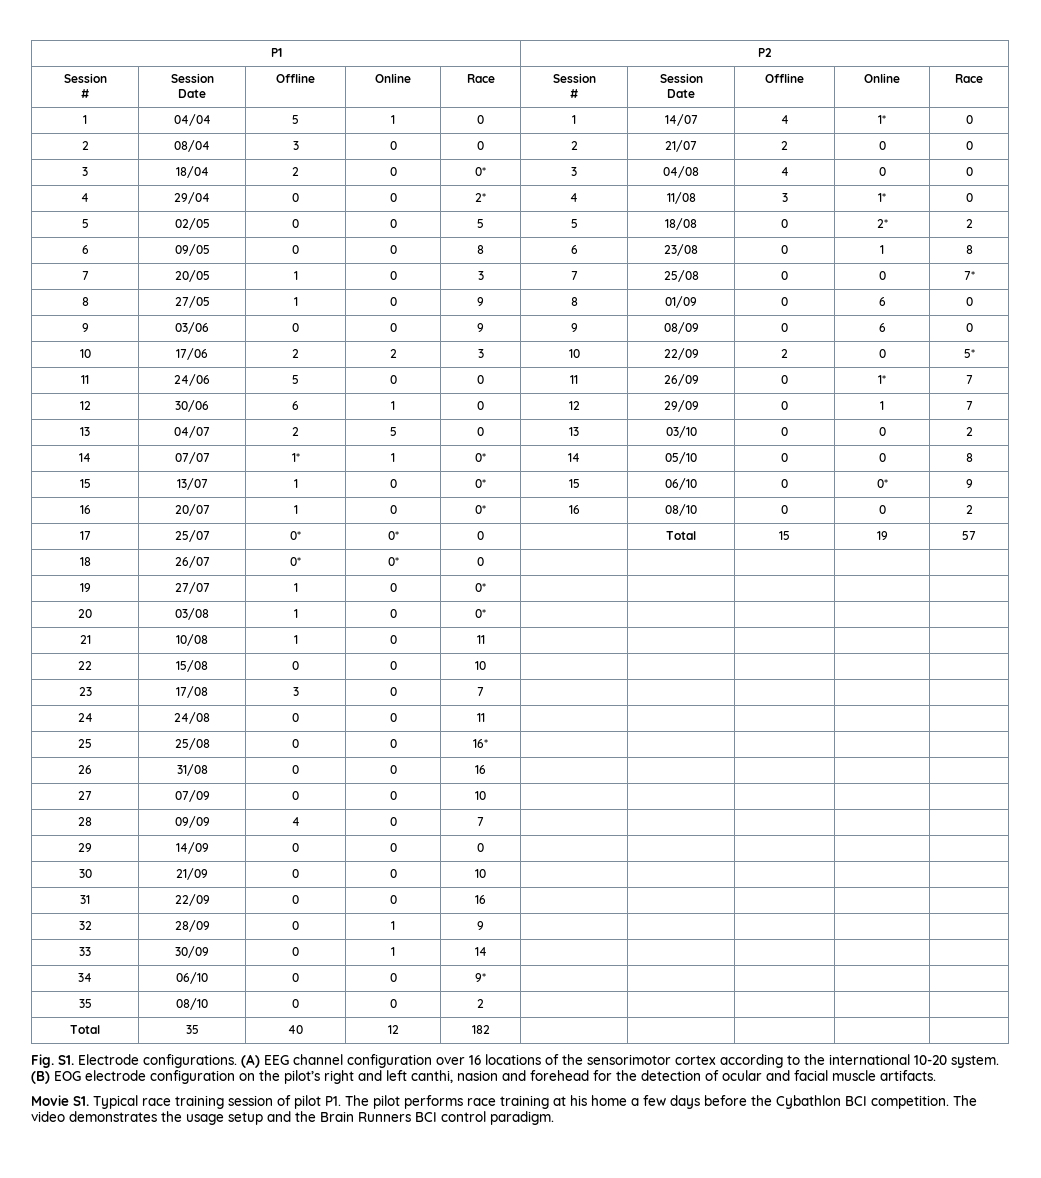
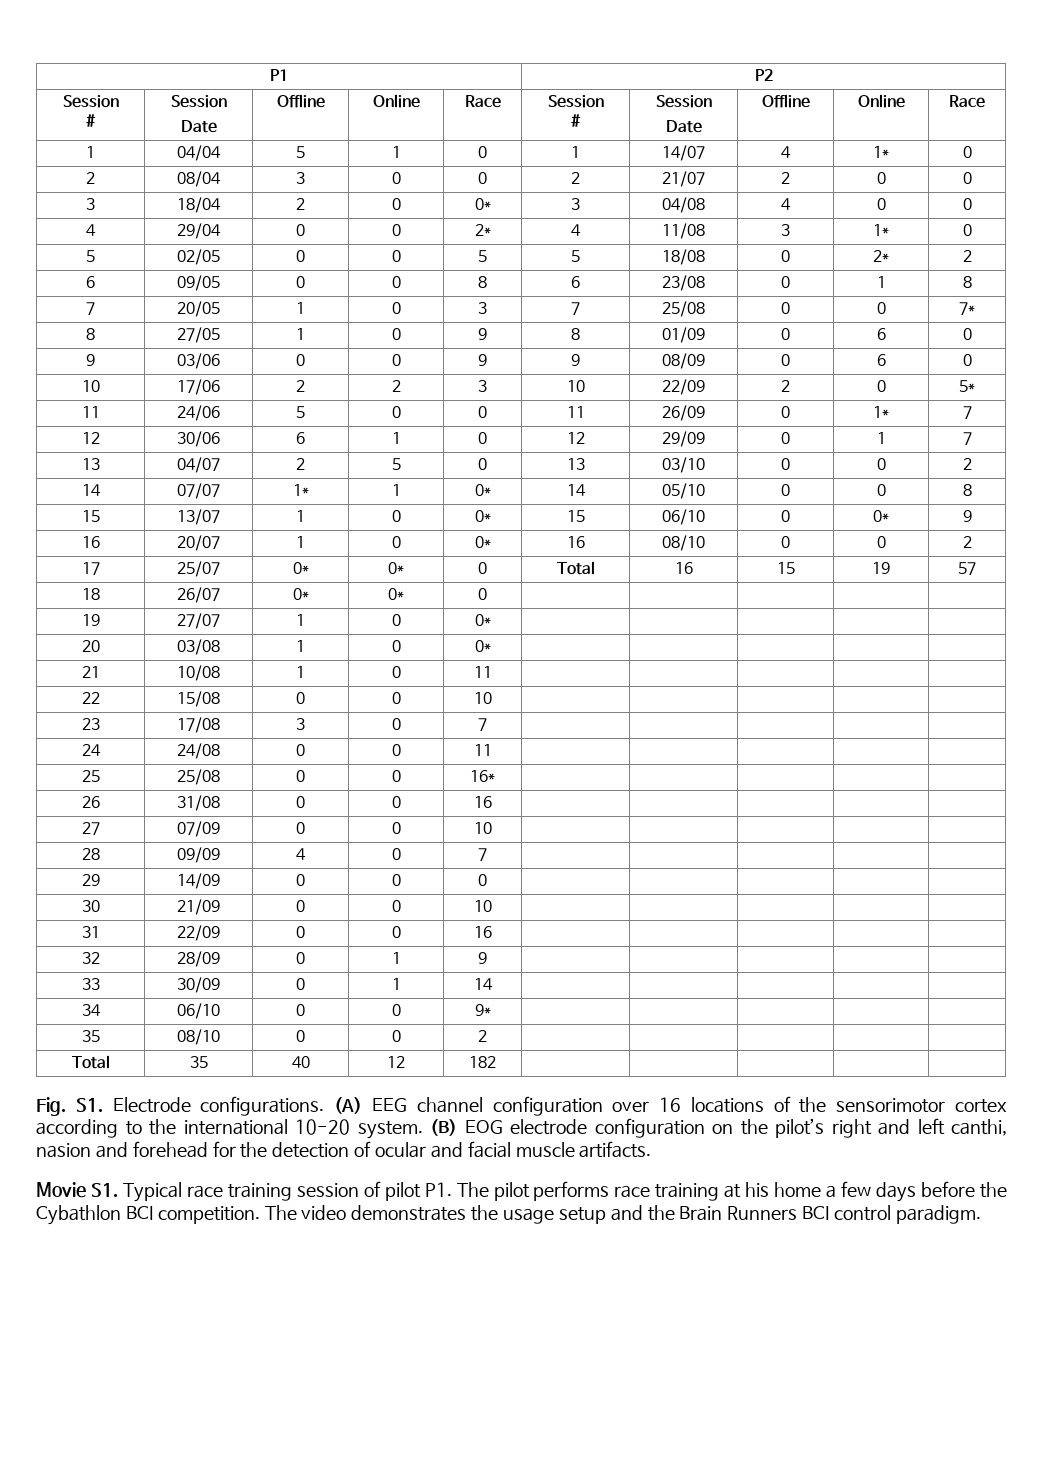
- 17 | 25/07 | 0* | 0* | 0 | | Total | 15 | 19 | 57
+ 17 | 25/07 | 0* | 0* | 0 | Total | 16 | 15 | 19 | 57

